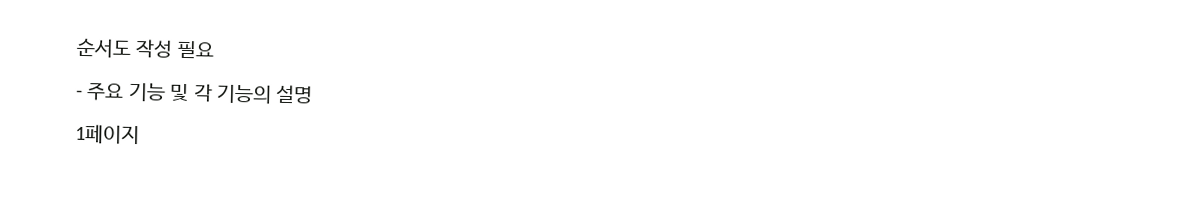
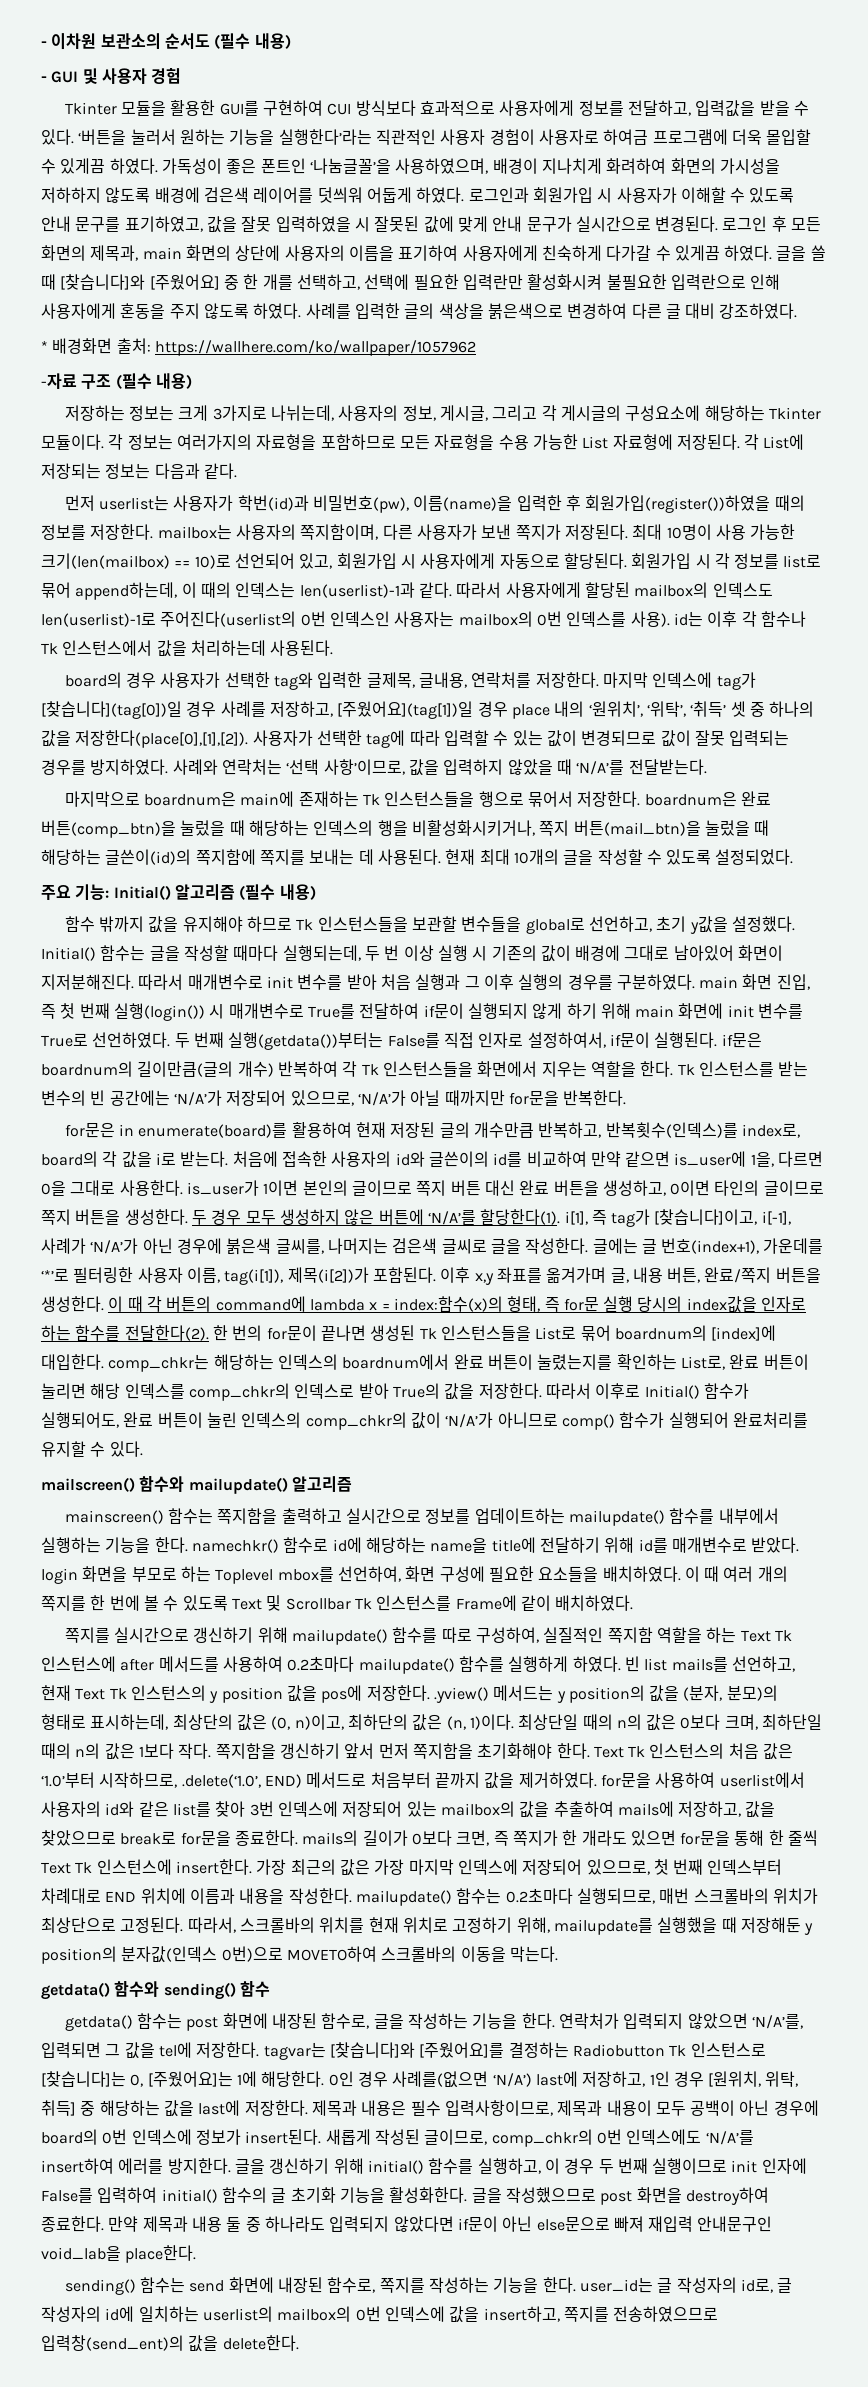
- 순서도 작성 필요
- - 주요 기능 및 각 기능의 설명
- 1페이지
+ - 이차원 보관소의 순서도 (필수 내용)
+ - GUI 및 사용자 경험
+ Tkinter 모듈을 활용한 GUI를 구현하여 CUI 방식보다 효과적으로 사용자에게 정보를 전달하고, 입력값을 받을 수 있다. ‘버튼을 눌러서 원하는 기능을 실행한다’라는 직관적인 사용자 경험이 사용자로 하여금 프로그램에 더욱 몰입할 수 있게끔 하였다. 가독성이 좋은 폰트인 ‘나눔글꼴’을 사용하였으며, 배경이 지나치게 화려하여 화면의 가시성을 저하하지 않도록 배경에 검은색 레이어를 덧씌워 어둡게 하였다. 로그인과 회원가입 시 사용자가 이해할 수 있도록 안내 문구를 표기하였고, 값을 잘못 입력하였을 시 잘못된 값에 맞게 안내 문구가 실시간으로 변경된다. 로그인 후 모든 화면의 제목과, main 화면의 상단에 사용자의 이름을 표기하여 사용자에게 친숙하게 다가갈 수 있게끔 하였다. 글을 쓸 때 [찾습니다]와 [주웠어요] 중 한 개를 선택하고, 선택에 필요한 입력란만 활성화시켜 불필요한 입력란으로 인해 사용자에게 혼동을 주지 않도록 하였다. 사례를 입력한 글의 색상을 붉은색으로 변경하여 다른 글 대비 강조하였다.
+ * 배경화면 출처: https://wallhere.com/ko/wallpaper/1057962
+ -자료 구조 (필수 내용)
+ 저장하는 정보는 크게 3가지로 나뉘는데, 사용자의 정보, 게시글, 그리고 각 게시글의 구성요소에 해당하는 Tkinter 모듈이다. 각 정보는 여러가지의 자료형을 포함하므로 모든 자료형을 수용 가능한 List 자료형에 저장된다. 각 List에 저장되는 정보는 다음과 같다.
+ 먼저 userlist는 사용자가 학번(id)과 비밀번호(pw), 이름(name)을 입력한 후 회원가입(register())하였을 때의 정보를 저장한다. mailbox는 사용자의 쪽지함이며, 다른 사용자가 보낸 쪽지가 저장된다. 최대 10명이 사용 가능한 크기(len(mailbox) == 10)로 선언되어 있고, 회원가입 시 사용자에게 자동으로 할당된다. 회원가입 시 각 정보를 list로 묶어 append하는데, 이 때의 인덱스는 len(userlist)-1과 같다. 따라서 사용자에게 할당된 mailbox의 인덱스도 len(userlist)-1로 주어진다(userlist의 0번 인덱스인 사용자는 mailbox의 0번 인덱스를 사용). id는 이후 각 함수나 Tk 인스턴스에서 값을 처리하는데 사용된다.
+ board의 경우 사용자가 선택한 tag와 입력한 글제목, 글내용, 연락처를 저장한다. 마지막 인덱스에 tag가 [찾습니다](tag[0])일 경우 사례를 저장하고, [주웠어요](tag[1])일 경우 place 내의 ‘원위치’, ‘위탁’, ‘취득’ 셋 중 하나의 값을 저장한다(place[0],[1],[2]). 사용자가 선택한 tag에 따라 입력할 수 있는 값이 변경되므로 값이 잘못 입력되는 경우를 방지하였다. 사례와 연락처는 ‘선택 사항’이므로, 값을 입력하지 않았을 때 ‘N/A’를 전달받는다.
+ 마지막으로 boardnum은 main에 존재하는 Tk 인스턴스들을 행으로 묶어서 저장한다. boardnum은 완료 버튼(comp_btn)을 눌렀을 때 해당하는 인덱스의 행을 비활성화시키거나, 쪽지 버튼(mail_btn)을 눌렀을 때 해당하는 글쓴이(id)의 쪽지함에 쪽지를 보내는 데 사용된다. 현재 최대 10개의 글을 작성할 수 있도록 설정되었다.
+ 주요 기능: Initial() 알고리즘 (필수 내용)
+ 함수 밖까지 값을 유지해야 하므로 Tk 인스턴스들을 보관할 변수들을 global로 선언하고, 초기 y값을 설정했다. Initial() 함수는 글을 작성할 때마다 실행되는데, 두 번 이상 실행 시 기존의 값이 배경에 그대로 남아있어 화면이 지저분해진다. 따라서 매개변수로 init 변수를 받아 처음 실행과 그 이후 실행의 경우를 구분하였다. main 화면 진입, 즉 첫 번째 실행(login()) 시 매개변수로 True를 전달하여 if문이 실행되지 않게 하기 위해 main 화면에 init 변수를 True로 선언하였다. 두 번째 실행(getdata())부터는 False를 직접 인자로 설정하여서, if문이 실행된다. if문은 boardnum의 길이만큼(글의 개수) 반복하여 각 Tk 인스턴스들을 화면에서 지우는 역할을 한다. Tk 인스턴스를 받는 변수의 빈 공간에는 ‘N/A’가 저장되어 있으므로, ‘N/A’가 아닐 때까지만 for문을 반복한다.
+ for문은 in enumerate(board)를 활용하여 현재 저장된 글의 개수만큼 반복하고, 반복횟수(인덱스)를 index로, board의 각 값을 i로 받는다. 처음에 접속한 사용자의 id와 글쓴이의 id를 비교하여 만약 같으면 is_user에 1을, 다르면 0을 그대로 사용한다. is_user가 1이면 본인의 글이므로 쪽지 버튼 대신 완료 버튼을 생성하고, 0이면 타인의 글이므로 쪽지 버튼을 생성한다. 두 경우 모두 생성하지 않은 버튼에 ‘N/A’를 할당한다(1). i[1], 즉 tag가 [찾습니다]이고, i[-1], 사례가 ‘N/A’가 아닌 경우에 붉은색 글씨를, 나머지는 검은색 글씨로 글을 작성한다. 글에는 글 번호(index+1), 가운데를 ‘*’로 필터링한 사용자 이름, tag(i[1]), 제목(i[2])가 포함된다. 이후 x,y 좌표를 옮겨가며 글, 내용 버튼, 완료/쪽지 버튼을 생성한다. 이 때 각 버튼의 command에 lambda x = index:함수(x)의 형태, 즉 for문 실행 당시의 index값을 인자로 하는 함수를 전달한다(2). 한 번의 for문이 끝나면 생성된 Tk 인스턴스들을 List로 묶어 boardnum의 [index]에 대입한다. comp_chkr는 해당하는 인덱스의 boardnum에서 완료 버튼이 눌렸는지를 확인하는 List로, 완료 버튼이 눌리면 해당 인덱스를 comp_chkr의 인덱스로 받아 True의 값을 저장한다. 따라서 이후로 Initial() 함수가 실행되어도, 완료 버튼이 눌린 인덱스의 comp_chkr의 값이 ‘N/A’가 아니므로 comp() 함수가 실행되어 완료처리를 유지할 수 있다.
+ mailscreen() 함수와 mailupdate() 알고리즘
+ mainscreen() 함수는 쪽지함을 출력하고 실시간으로 정보를 업데이트하는 mailupdate() 함수를 내부에서 실행하는 기능을 한다. namechkr() 함수로 id에 해당하는 name을 title에 전달하기 위해 id를 매개변수로 받았다. login 화면을 부모로 하는 Toplevel mbox를 선언하여, 화면 구성에 필요한 요소들을 배치하였다. 이 때 여러 개의 쪽지를 한 번에 볼 수 있도록 Text 및 Scrollbar Tk 인스턴스를 Frame에 같이 배치하였다.
+ 쪽지를 실시간으로 갱신하기 위해 mailupdate() 함수를 따로 구성하여, 실질적인 쪽지함 역할을 하는 Text Tk 인스턴스에 after 메서드를 사용하여 0.2초마다 mailupdate() 함수를 실행하게 하였다. 빈 list mails를 선언하고, 현재 Text Tk 인스턴스의 y position 값을 pos에 저장한다. .yview() 메서드는 y position의 값을 (분자, 분모)의 형태로 표시하는데, 최상단의 값은 (0, n)이고, 최하단의 값은 (n, 1)이다. 최상단일 때의 n의 값은 0보다 크며, 최하단일 때의 n의 값은 1보다 작다. 쪽지함을 갱신하기 앞서 먼저 쪽지함을 초기화해야 한다. Text Tk 인스턴스의 처음 값은 ‘1.0’부터 시작하므로, .delete(‘1.0’, END) 메서드로 처음부터 끝까지 값을 제거하였다. for문을 사용하여 userlist에서 사용자의 id와 같은 list를 찾아 3번 인덱스에 저장되어 있는 mailbox의 값을 추출하여 mails에 저장하고, 값을 찾았으므로 break로 for문을 종료한다. mails의 길이가 0보다 크면, 즉 쪽지가 한 개라도 있으면 for문을 통해 한 줄씩 Text Tk 인스턴스에 insert한다. 가장 최근의 값은 가장 마지막 인덱스에 저장되어 있으므로, 첫 번째 인덱스부터 차례대로 END 위치에 이름과 내용을 작성한다. mailupdate() 함수는 0.2초마다 실행되므로, 매번 스크롤바의 위치가 최상단으로 고정된다. 따라서, 스크롤바의 위치를 현재 위치로 고정하기 위해, mailupdate를 실행했을 때 저장해둔 y position의 분자값(인덱스 0번)으로 MOVETO하여 스크롤바의 이동을 막는다.
+ getdata() 함수와 sending() 함수
+ getdata() 함수는 post 화면에 내장된 함수로, 글을 작성하는 기능을 한다. 연락처가 입력되지 않았으면 ‘N/A’를, 입력되면 그 값을 tel에 저장한다. tagvar는 [찾습니다]와 [주웠어요]를 결정하는 Radiobutton Tk 인스턴스로 [찾습니다]는 0, [주웠어요]는 1에 해당한다. 0인 경우 사례를(없으면 ‘N/A’) last에 저장하고, 1인 경우 [원위치, 위탁, 취득] 중 해당하는 값을 last에 저장한다. 제목과 내용은 필수 입력사항이므로, 제목과 내용이 모두 공백이 아닌 경우에 board의 0번 인덱스에 정보가 insert된다. 새롭게 작성된 글이므로, comp_chkr의 0번 인덱스에도 ‘N/A’를 insert하여 에러를 방지한다. 글을 갱신하기 위해 initial() 함수를 실행하고, 이 경우 두 번째 실행이므로 init 인자에 False를 입력하여 initial() 함수의 글 초기화 기능을 활성화한다. 글을 작성했으므로 post 화면을 destroy하여 종료한다. 만약 제목과 내용 둘 중 하나라도 입력되지 않았다면 if문이 아닌 else문으로 빠져 재입력 안내문구인 void_lab을 place한다.
+ sending() 함수는 send 화면에 내장된 함수로, 쪽지를 작성하는 기능을 한다. user_id는 글 작성자의 id로, 글 작성자의 id에 일치하는 userlist의 mailbox의 0번 인덱스에 값을 insert하고, 쪽지를 전송하였으므로 입력창(send_ent)의 값을 delete한다.

